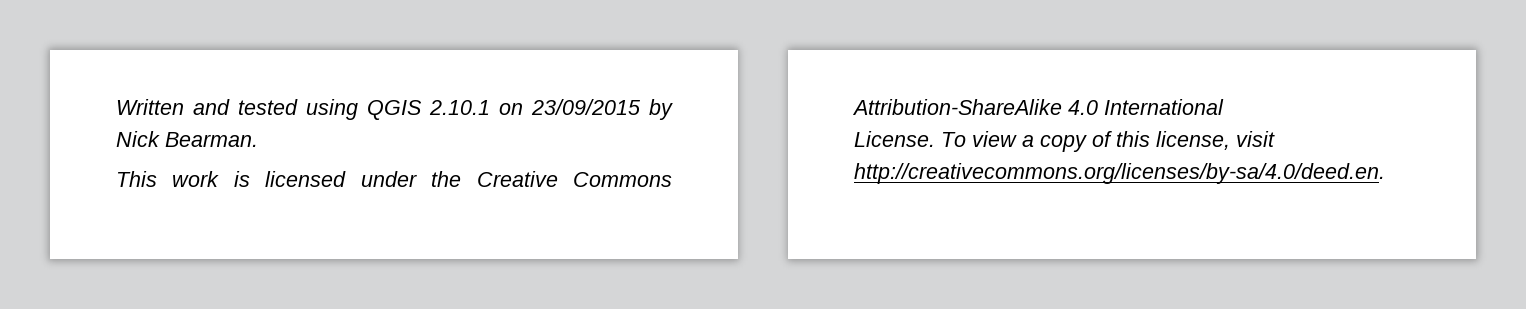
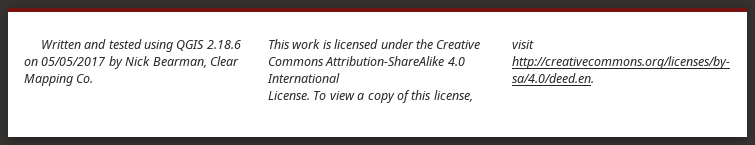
- Written and tested using QGIS 2.10.1 on 23/09/2015 by Nick Bearman.
+ Written and tested using QGIS 2.18.6 on 05/05/2017 by Nick Bearman, Clear Mapping Co.

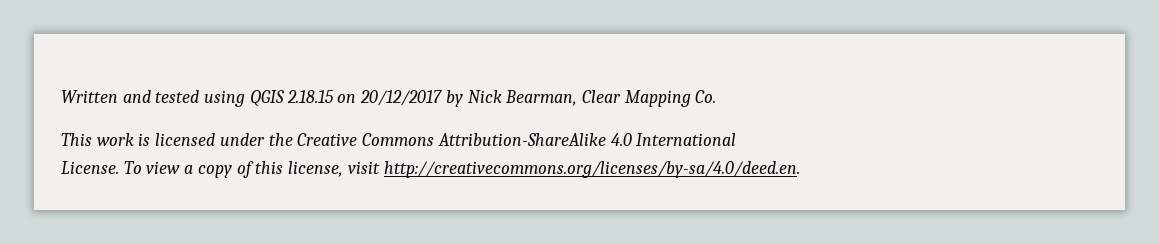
- Written and tested using QGIS 2.18.6 on 05/05/2017 by Nick Bearman, Clear Mapping Co.
+ Written and tested using QGIS 2.18.15 on 20/12/2017 by Nick Bearman, Clear Mapping Co.

